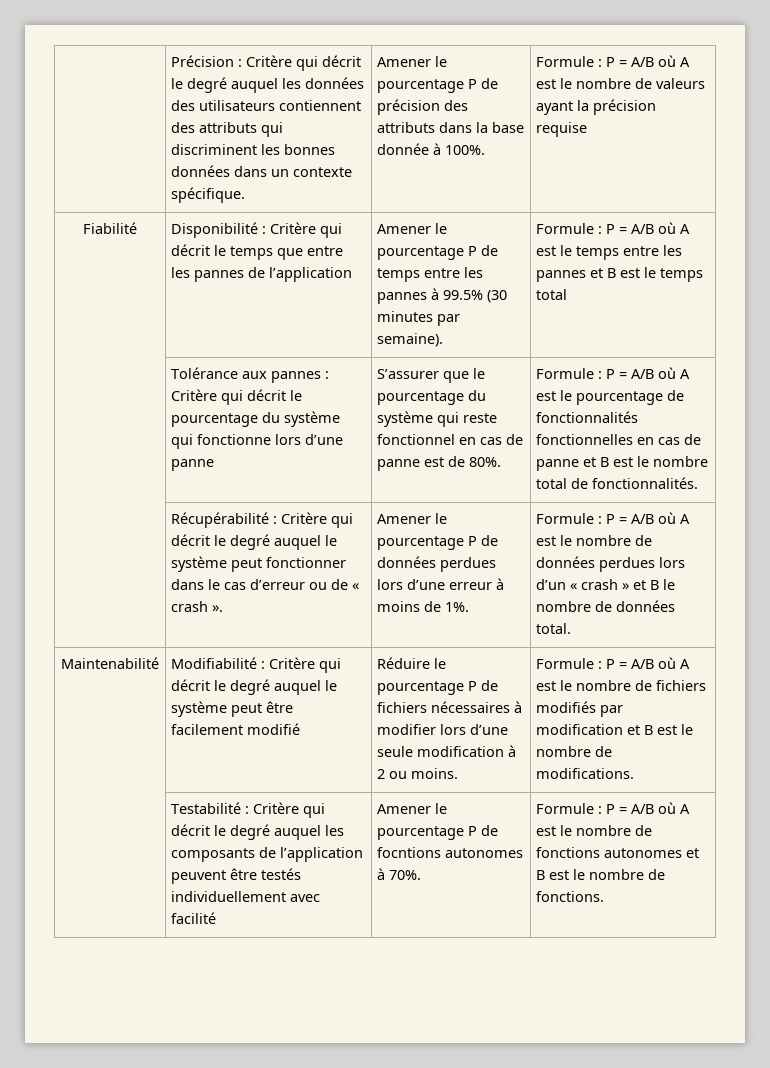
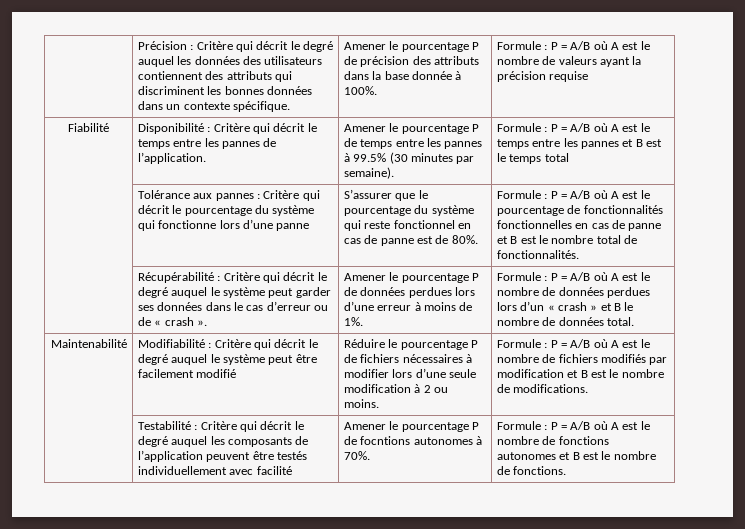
- Disponibilité : Critère qui décrit le temps que entre les pannes de l’application
+ Disponibilité : Critère qui décrit le temps entre les pannes de l’application.
- Récupérabilité : Critère qui décrit le degré auquel le système peut fonctionner dans le cas d’erreur ou de « crash ».
+ Récupérabilité : Critère qui décrit le degré auquel le système peut garder ses données dans le cas d’erreur ou de « crash ».

